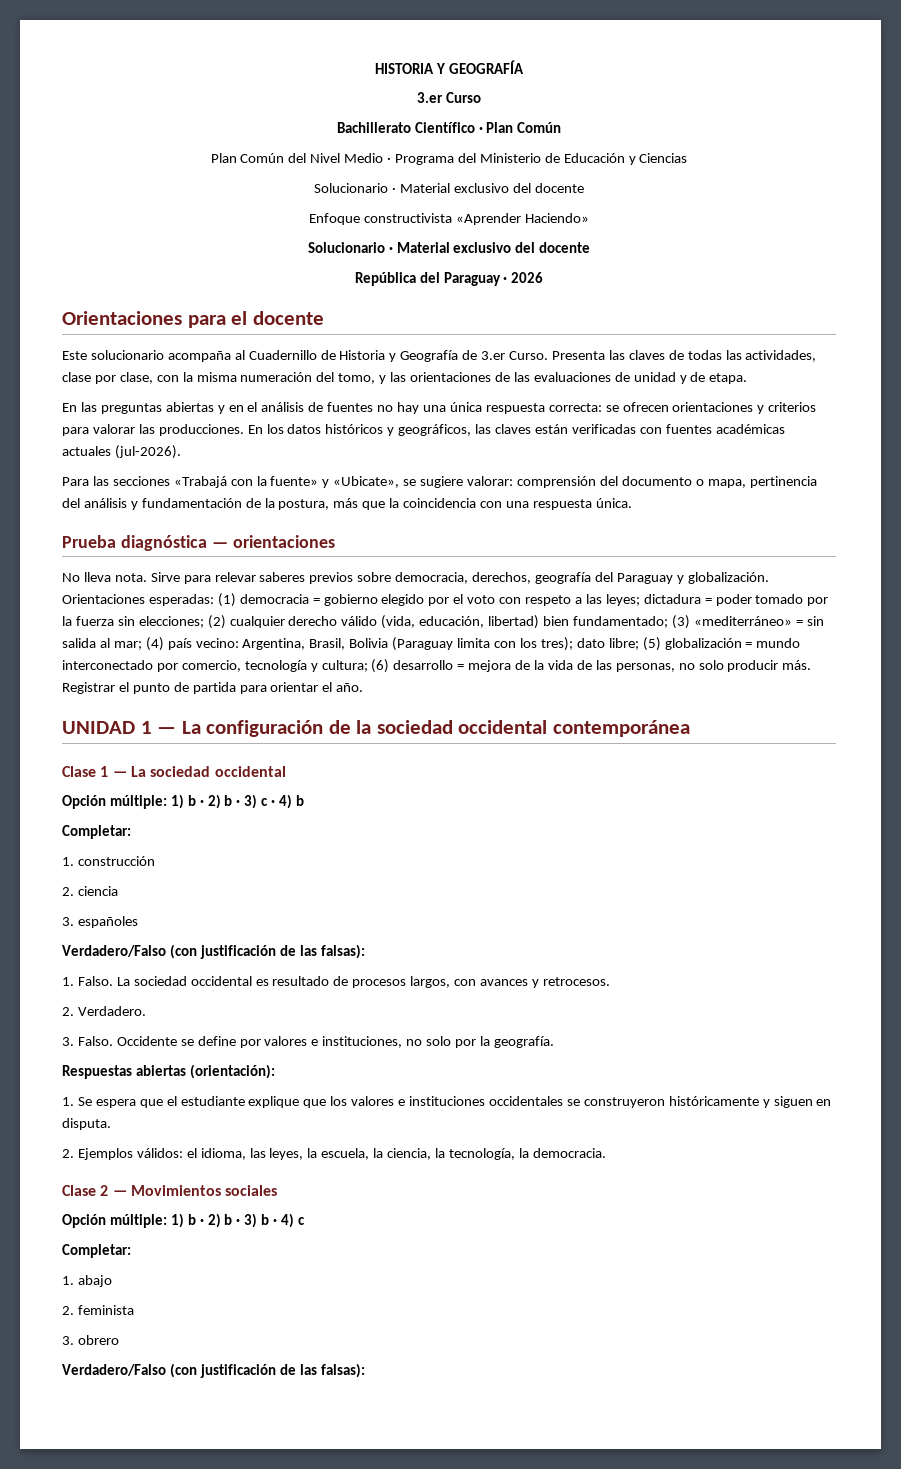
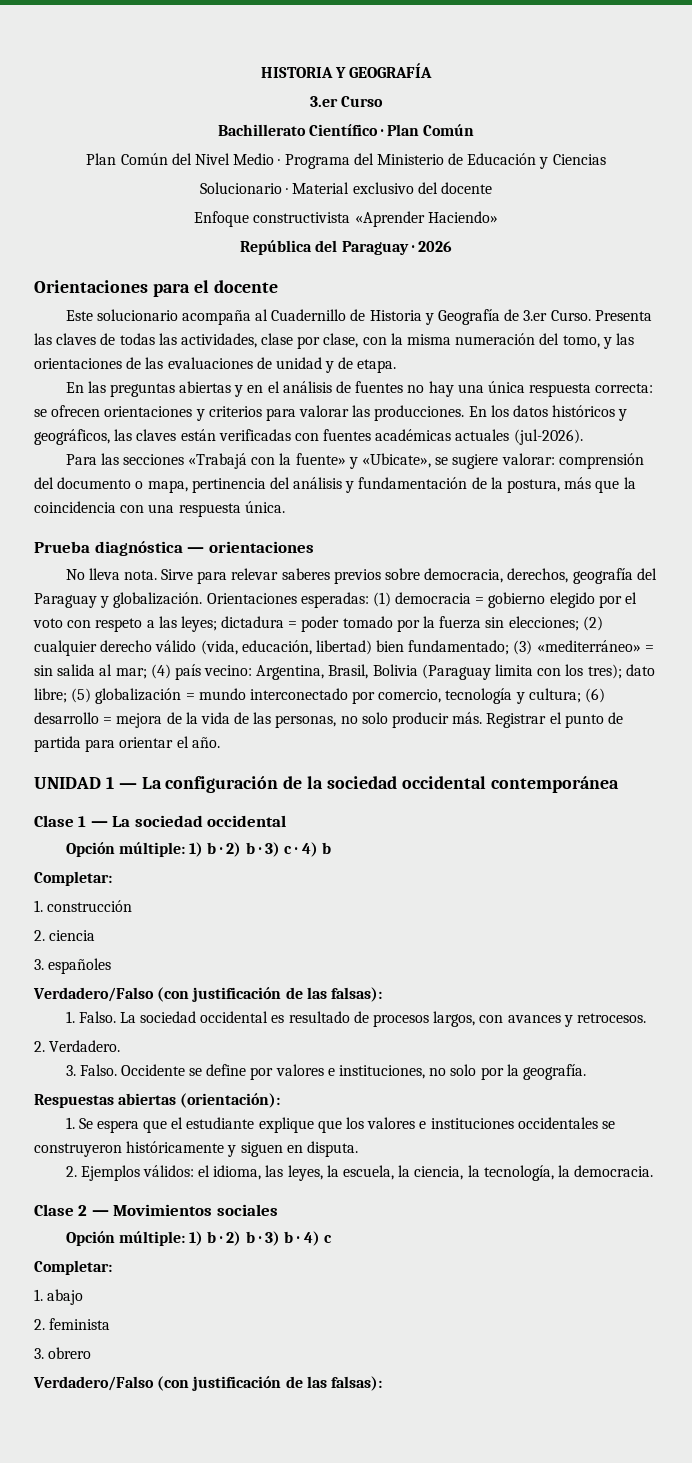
  Enfoque constructivista «Aprender Haciendo»
- Solucionario · Material exclusivo del docente

